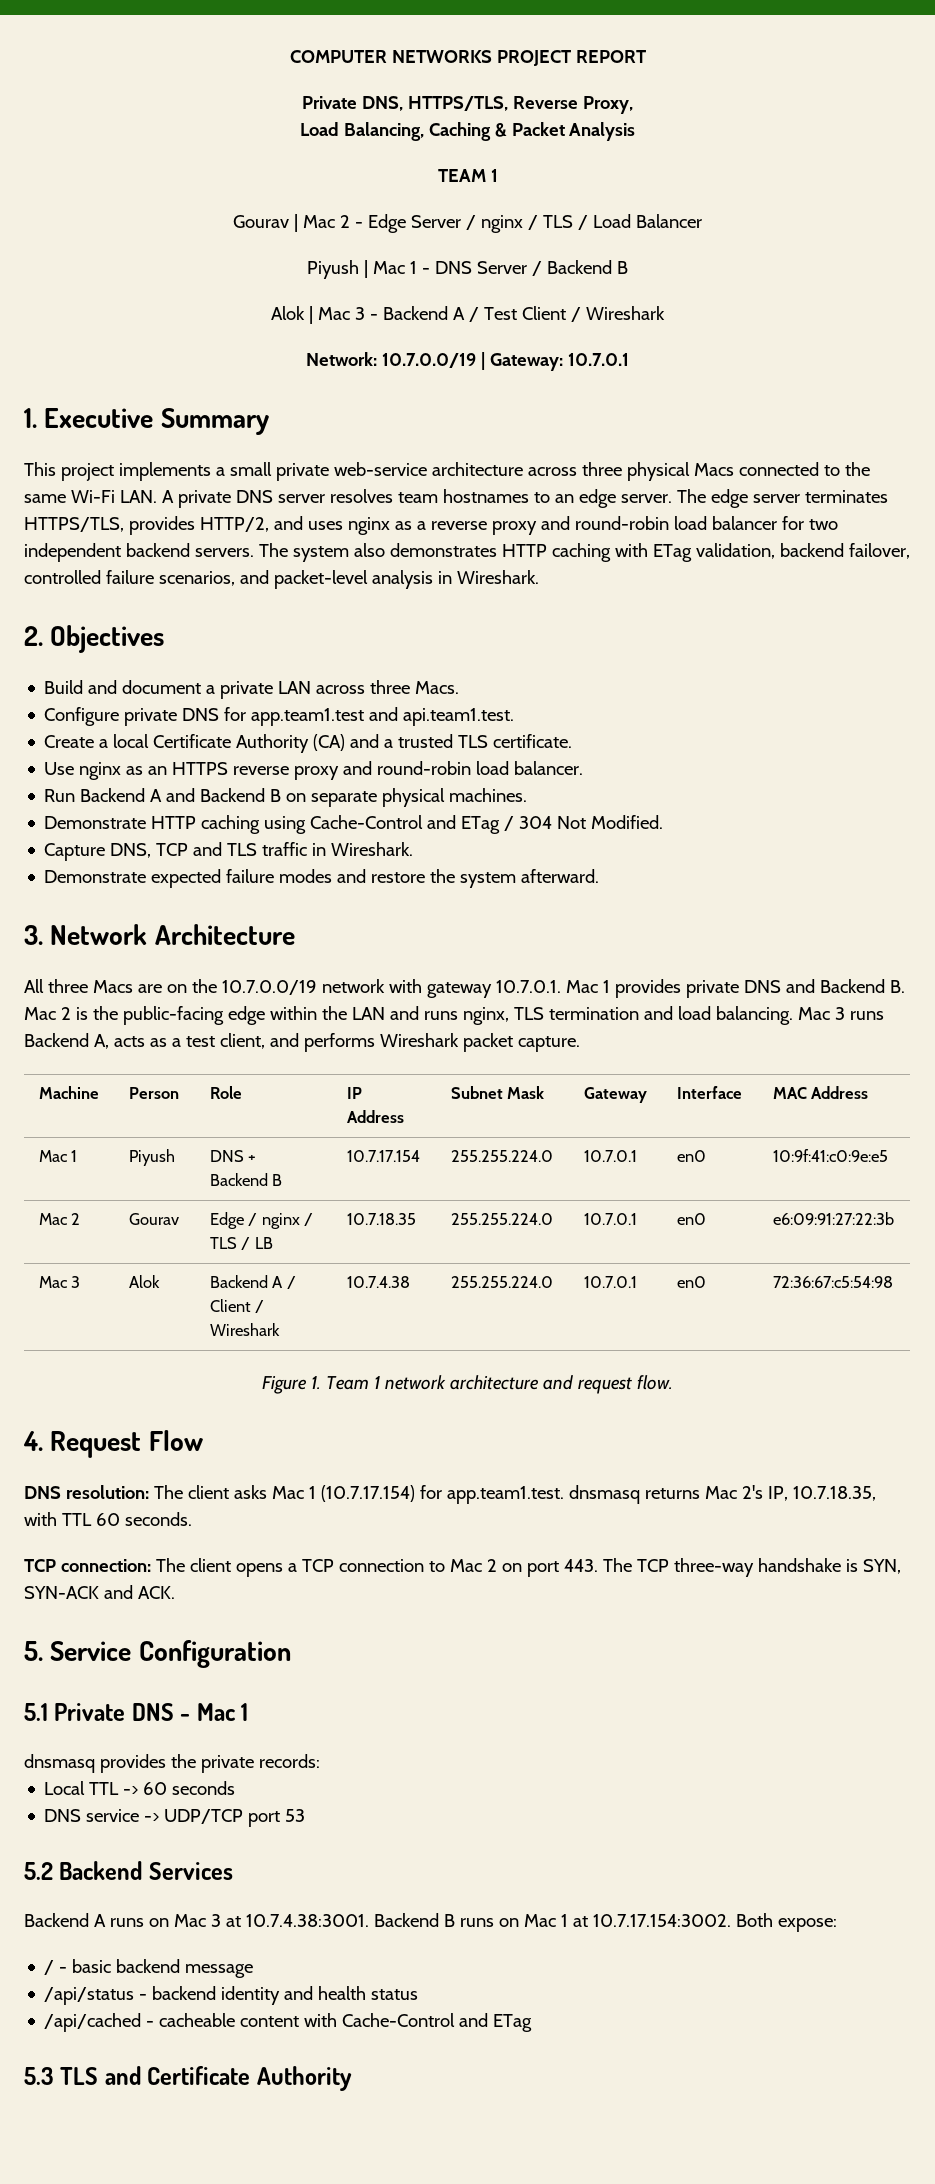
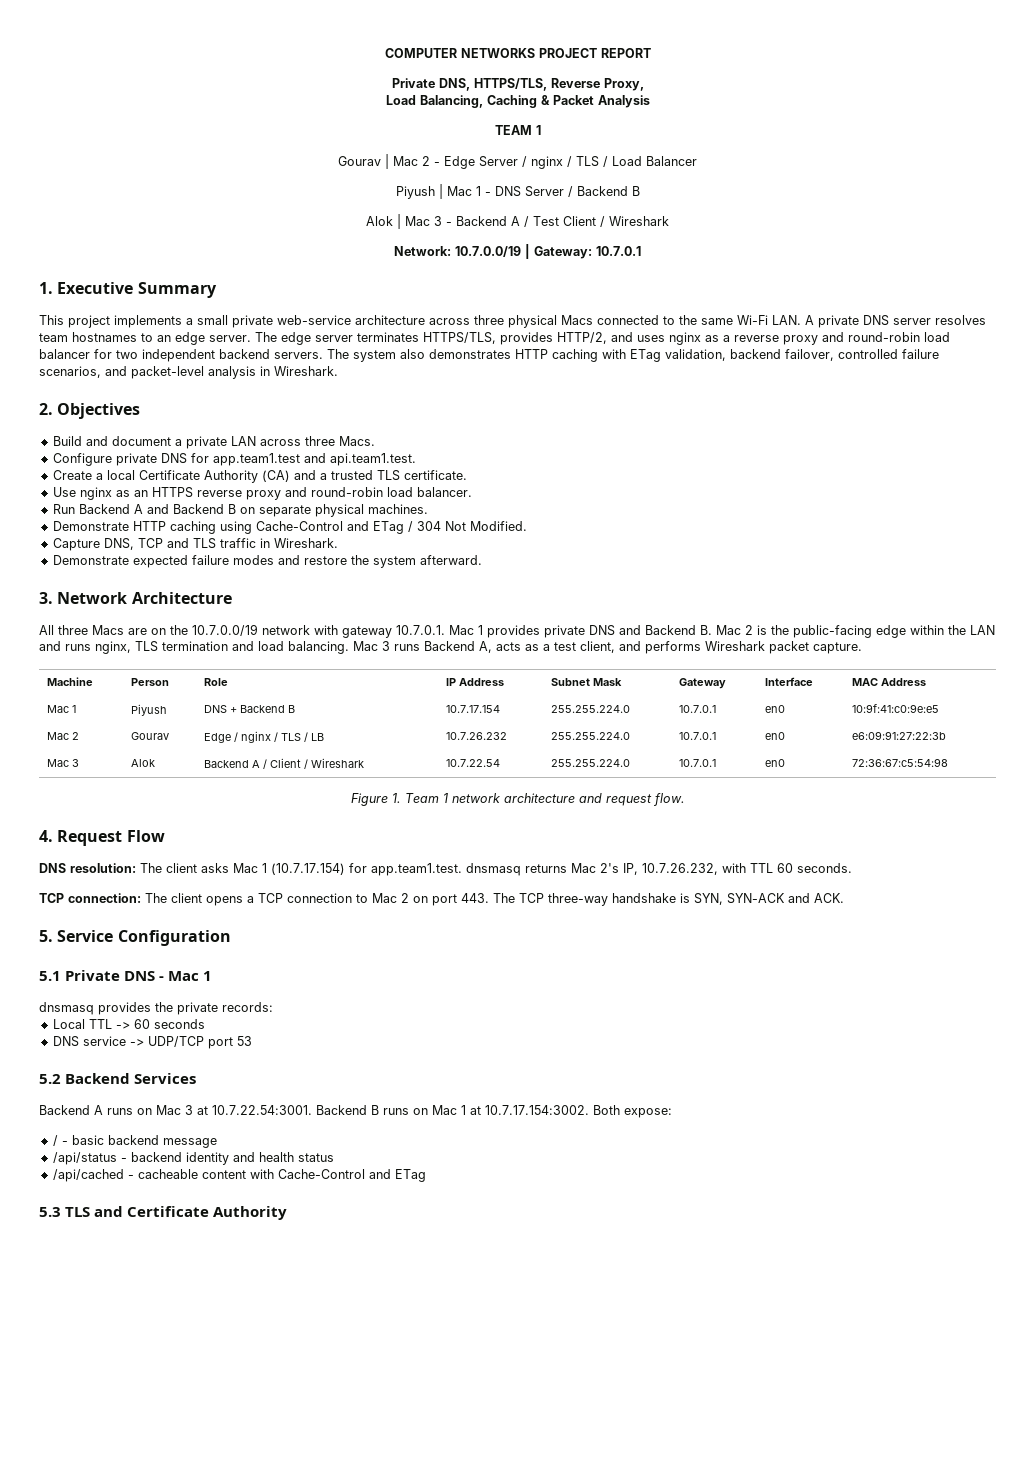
- Mac 2 | Gourav | Edge / nginx / TLS / LB | 10.7.18.35 | 255.255.224.0 | 10.7.0.1 | en0 | e6:09:91:27:22:3b
+ Mac 2 | Gourav | Edge / nginx / TLS / LB | 10.7.26.232 | 255.255.224.0 | 10.7.0.1 | en0 | e6:09:91:27:22:3b
- Mac 3 | Alok | Backend A / Client / Wireshark | 10.7.4.38 | 255.255.224.0 | 10.7.0.1 | en0 | 72:36:67:c5:54:98
+ Mac 3 | Alok | Backend A / Client / Wireshark | 10.7.22.54 | 255.255.224.0 | 10.7.0.1 | en0 | 72:36:67:c5:54:98
- DNS resolution: The client asks Mac 1 (10.7.17.154) for app.team1.test. dnsmasq returns Mac 2's IP, 10.7.18.35, with TTL 60 seconds.
+ DNS resolution: The client asks Mac 1 (10.7.17.154) for app.team1.test. dnsmasq returns Mac 2's IP, 10.7.26.232, with TTL 60 seconds.
- Backend A runs on Mac 3 at 10.7.4.38:3001. Backend B runs on Mac 1 at 10.7.17.154:3002. Both expose:
+ Backend A runs on Mac 3 at 10.7.22.54:3001. Backend B runs on Mac 1 at 10.7.17.154:3002. Both expose:

